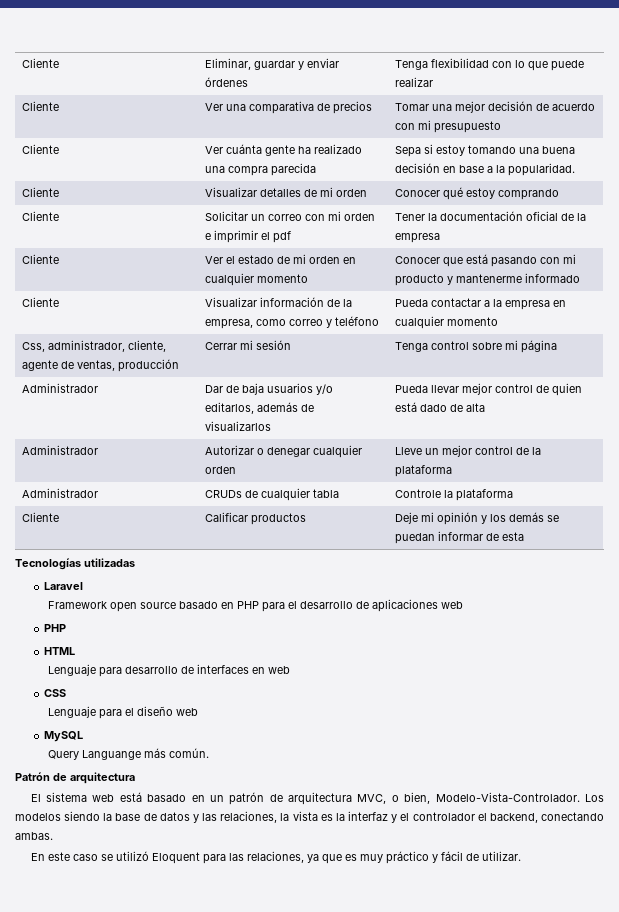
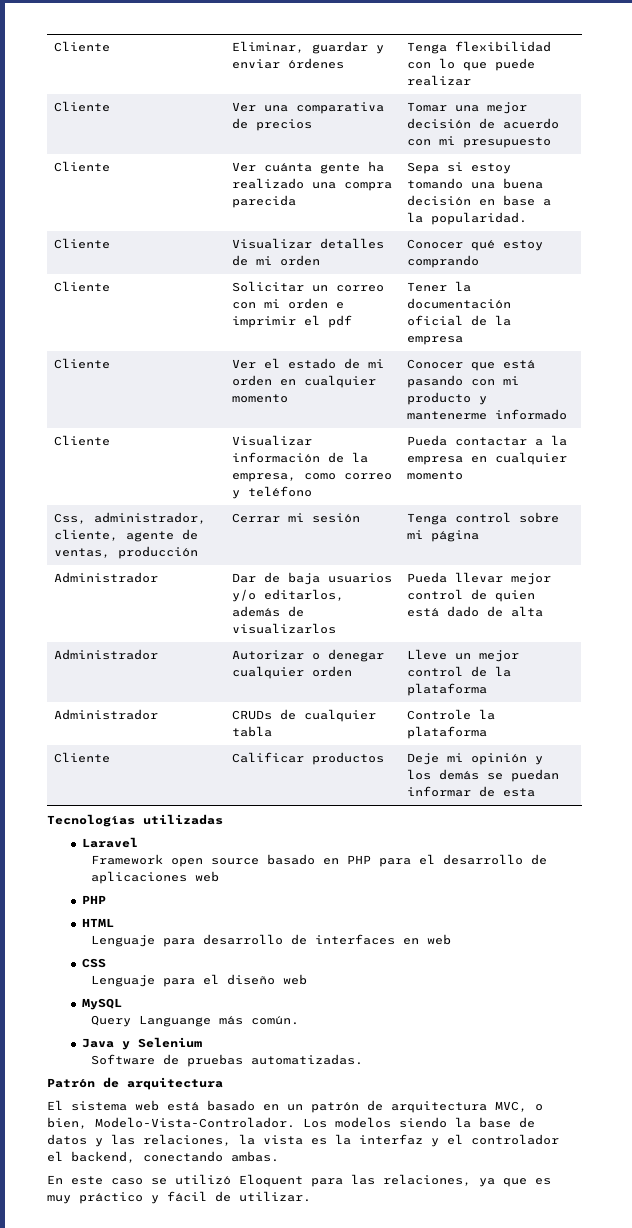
+ Java y Selenium
+ Software de pruebas automatizadas.

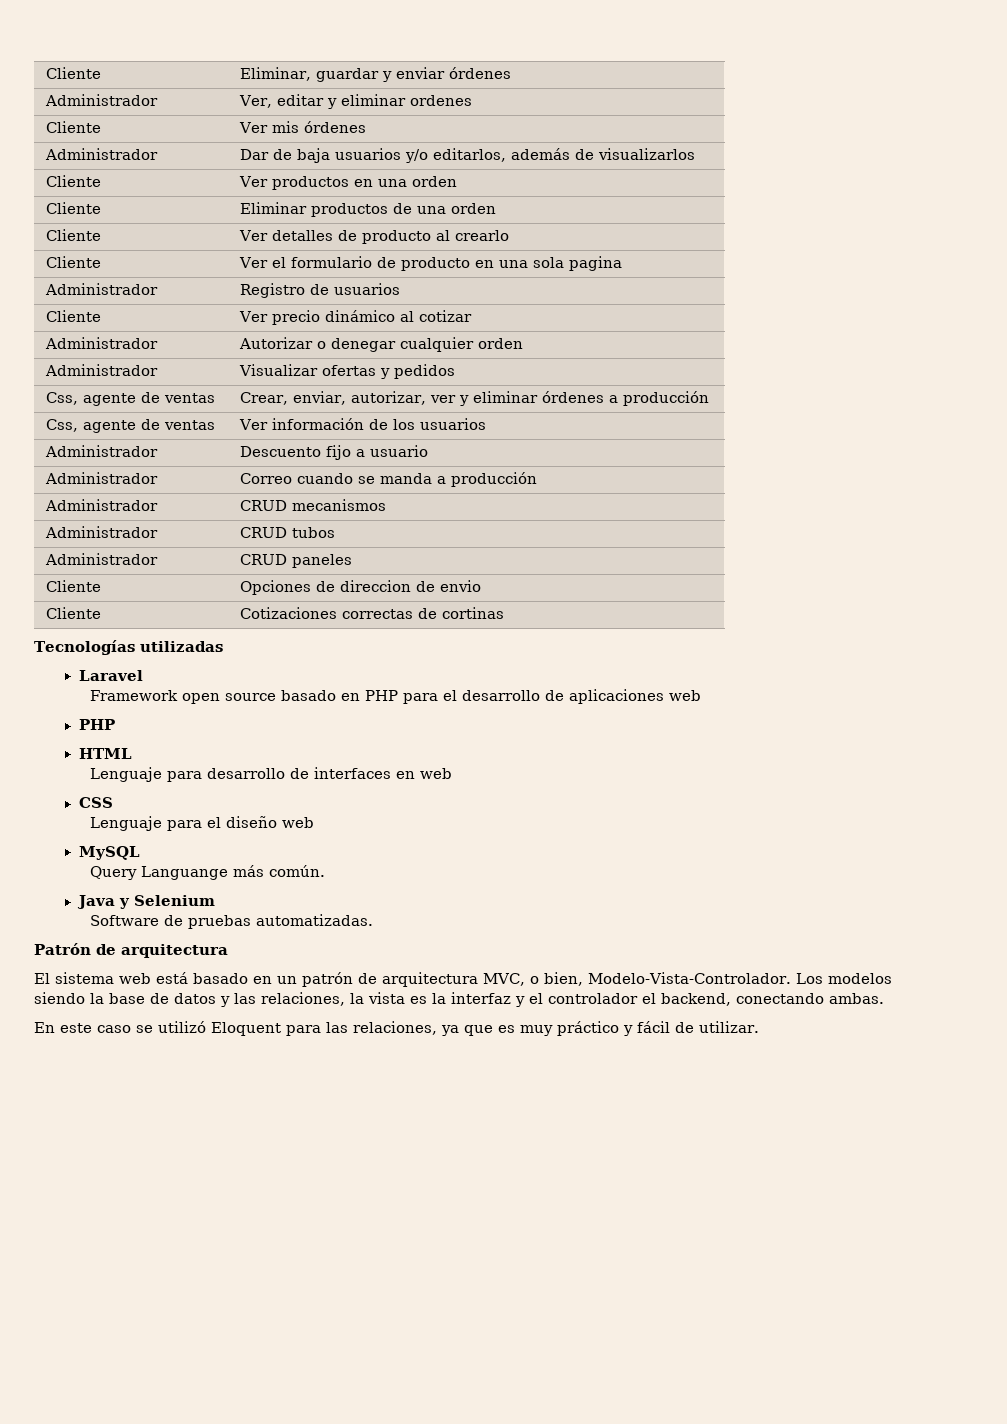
- Cliente | Eliminar, guardar y enviar órdenes | Tenga flexibilidad con lo que puede realizar
- Cliente | Ver una comparativa de precios | Tomar una mejor decisión de acuerdo con mi presupuesto
- Cliente | Ver cuánta gente ha realizado una compra parecida | Sepa si estoy tomando una buena decisión en base a la popularidad.
- Cliente | Visualizar detalles de mi orden | Conocer qué estoy comprando
- Cliente | Solicitar un correo con mi orden e imprimir el pdf | Tener la documentación oficial de la empresa
- Cliente | Ver el estado de mi orden en cualquier momento | Conocer que está pasando con mi producto y mantenerme informado
- Cliente | Visualizar información de la empresa, como correo y teléfono | Pueda contactar a la empresa en cualquier momento
- Css, administrador, cliente, agente de ventas, producción | Cerrar mi sesión | Tenga control sobre mi página
+ Cliente | Eliminar, guardar y enviar órdenes
+ Administrador | Ver, editar y eliminar ordenes
+ Cliente | Ver mis órdenes
- Administrador | Dar de baja usuarios y/o editarlos, además de visualizarlos | Pueda llevar mejor control de quien está dado de alta
+ Administrador | Dar de baja usuarios y/o editarlos, además de visualizarlos
+ Cliente | Ver productos en una orden
+ Cliente | Eliminar productos de una orden
+ Cliente | Ver detalles de producto al crearlo
+ Cliente | Ver el formulario de producto en una sola pagina
+ Administrador | Registro de usuarios
+ Cliente | Ver precio dinámico al cotizar
- Administrador | Autorizar o denegar cualquier orden | Lleve un mejor control de la plataforma
- Administrador | CRUDs de cualquier tabla | Controle la plataforma
- Cliente | Calificar productos | Deje mi opinión y los demás se puedan informar de esta
+ Administrador | Autorizar o denegar cualquier orden
+ Administrador | Visualizar ofertas y pedidos
+ Css, agente de ventas | Crear, enviar, autorizar, ver y eliminar órdenes a producción
+ Css, agente de ventas | Ver información de los usuarios
+ Administrador | Descuento fijo a usuario
+ Administrador | Correo cuando se manda a producción
+ Administrador | CRUD mecanismos
+ Administrador | CRUD tubos
+ Administrador | CRUD paneles
+ Cliente | Opciones de direccion de envio
+ Cliente | Cotizaciones correctas de cortinas

